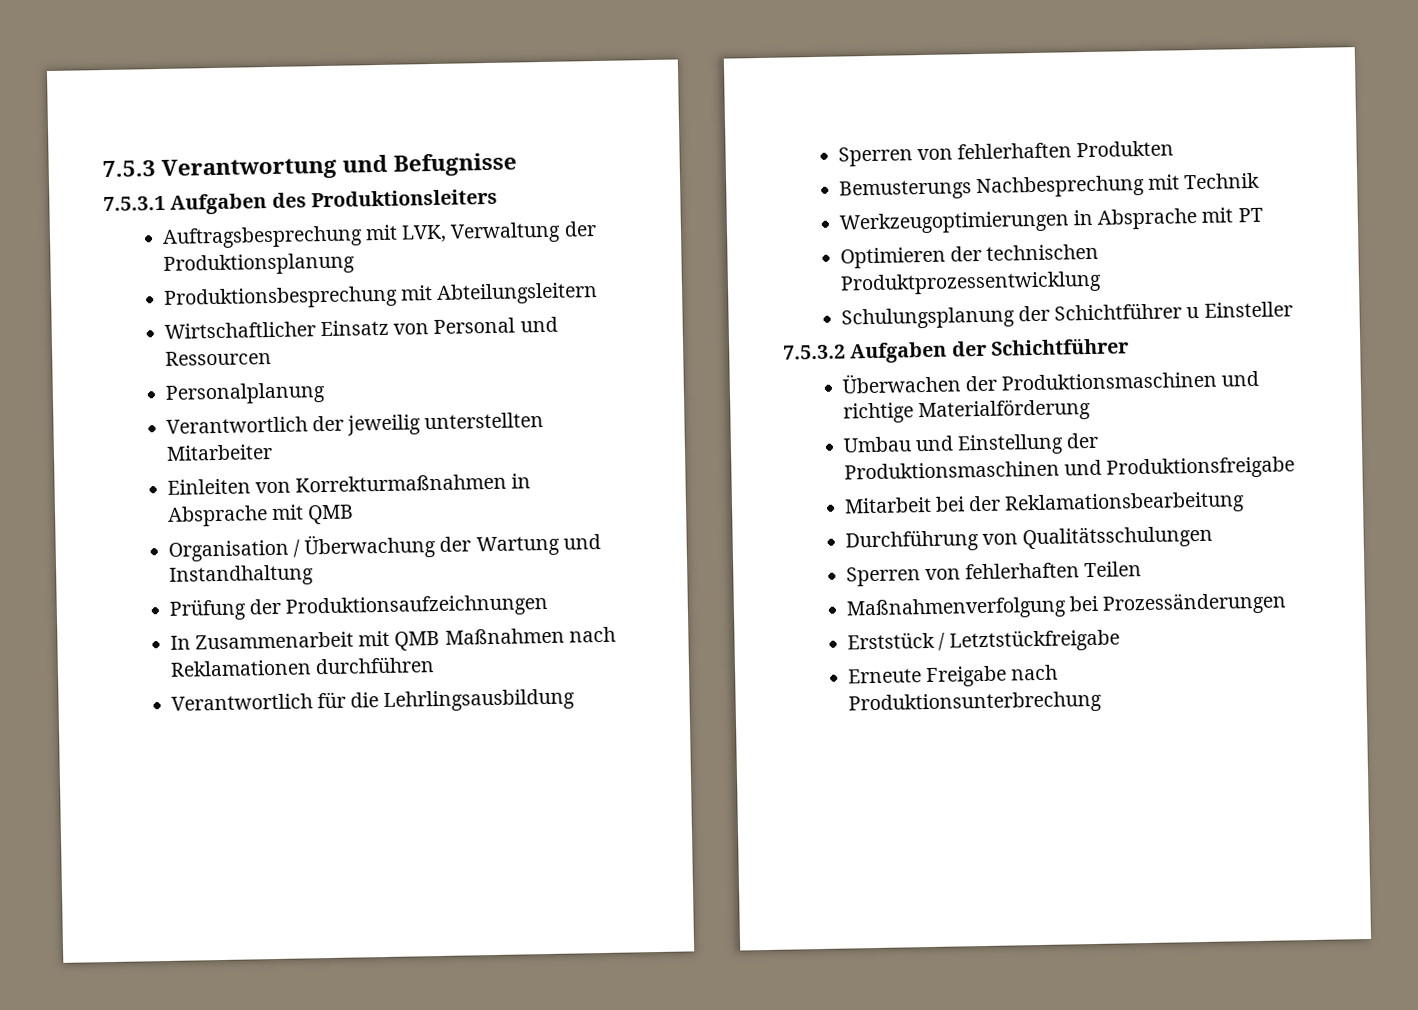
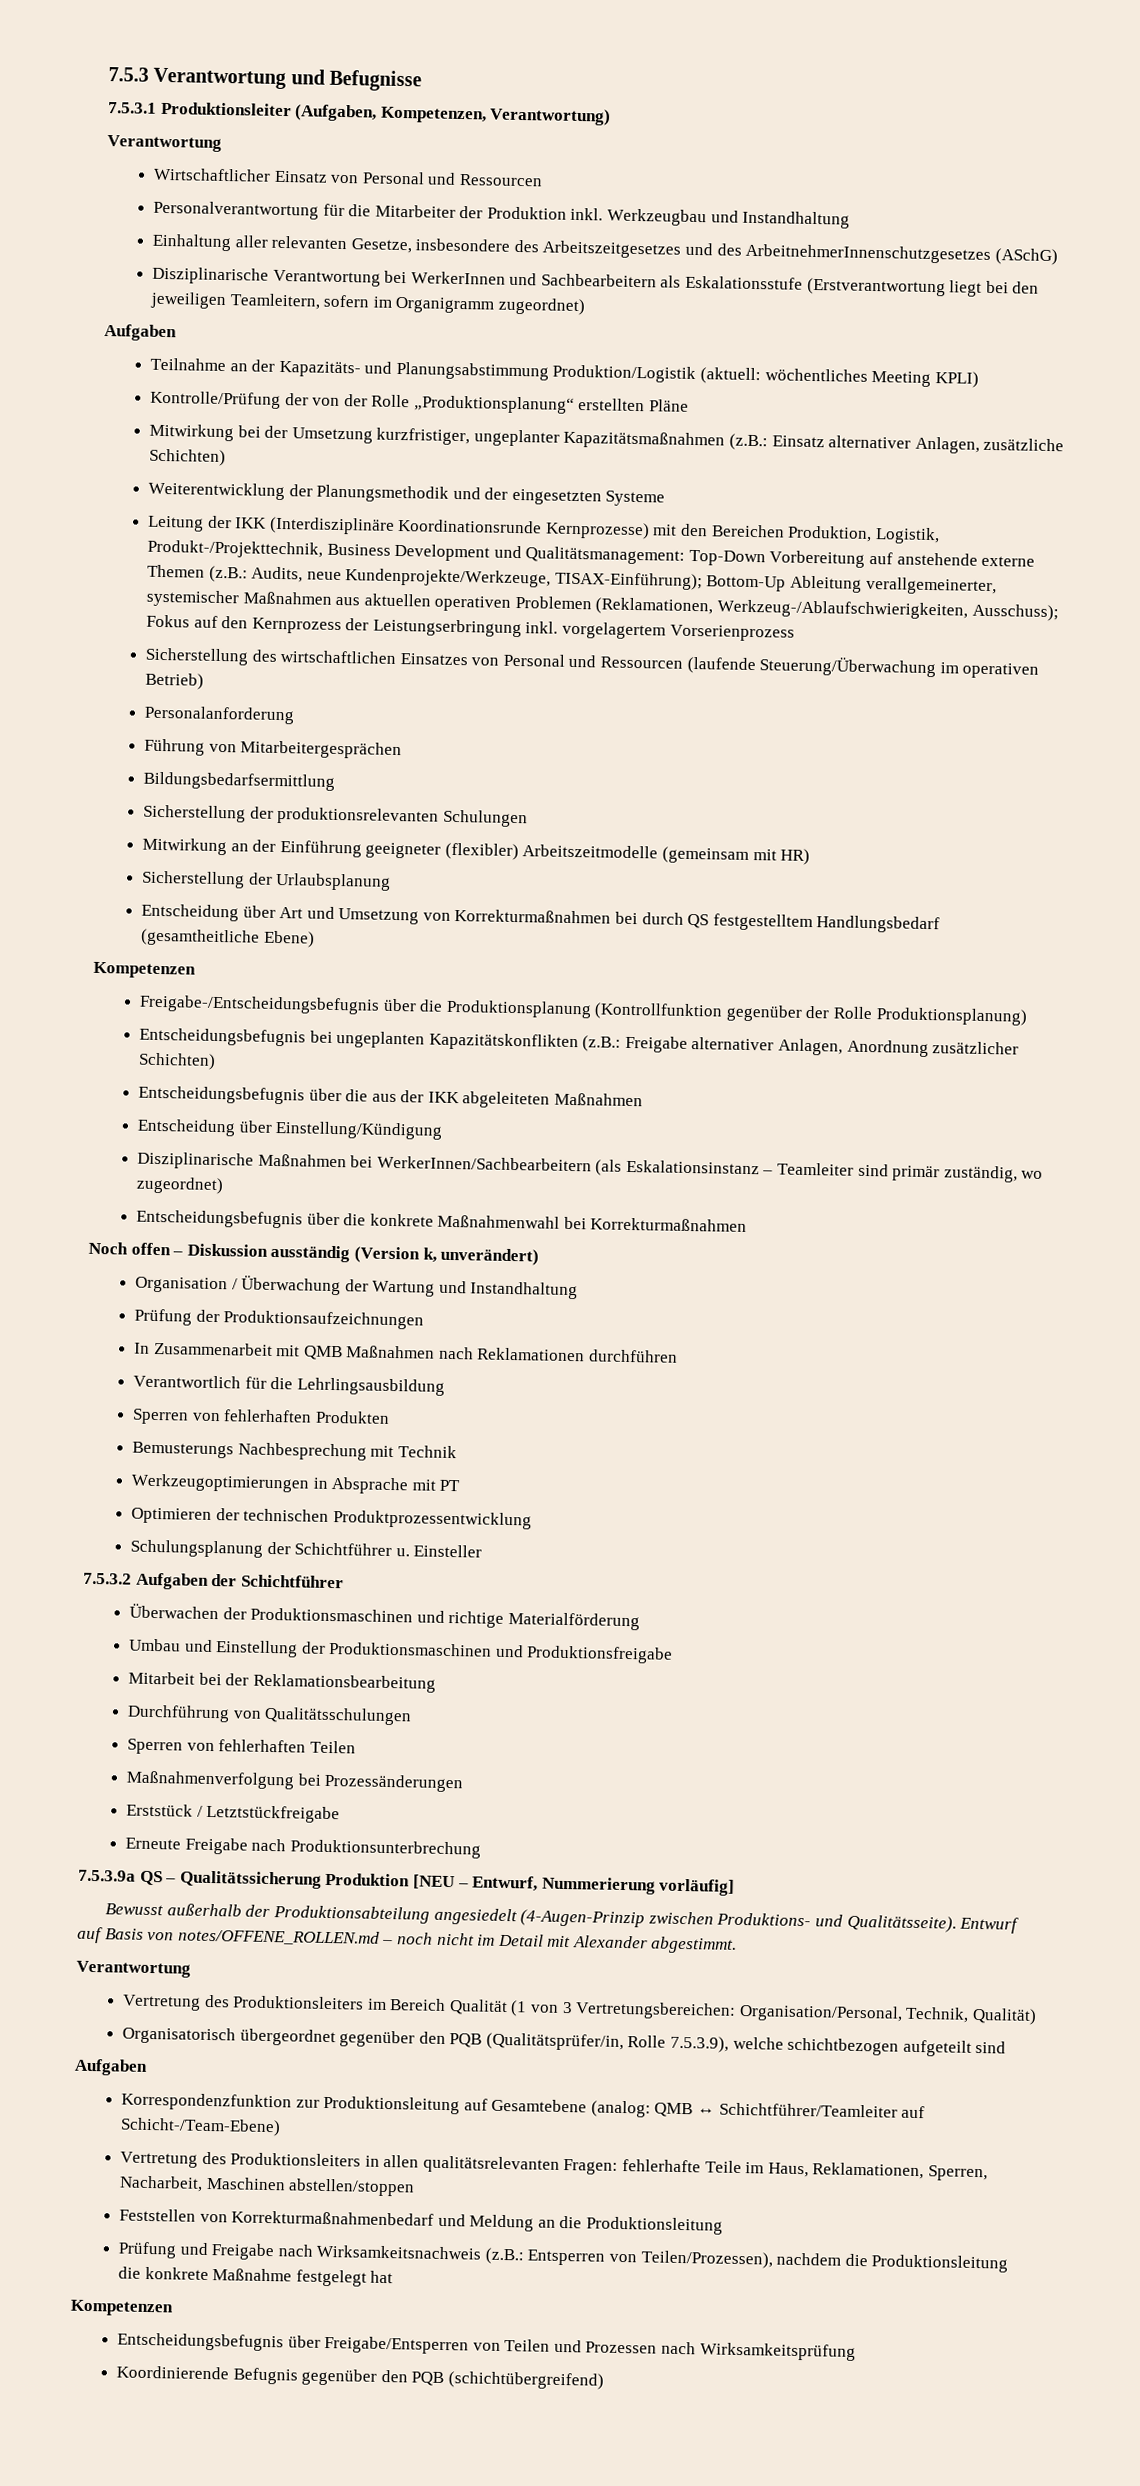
- 7.5.3.1 Aufgaben des Produktionsleiters
- Auftragsbesprechung mit LVK, Verwaltung der Produktionsplanung
- Produktionsbesprechung mit Abteilungsleitern
+ 7.5.3.1 Produktionsleiter (Aufgaben, Kompetenzen, Verantwortung)
+ Verantwortung
- Personalplanung
- Verantwortlich der jeweilig unterstellten Mitarbeiter
- Einleiten von Korrekturmaßnahmen in Absprache mit QMB
+ Personalverantwortung für die Mitarbeiter der Produktion inkl. Werkzeugbau und Instandhaltung
+ Einhaltung aller relevanten Gesetze, insbesondere des Arbeitszeitgesetzes und des ArbeitnehmerInnenschutzgesetzes (ASchG)
+ Disziplinarische Verantwortung bei WerkerInnen und Sachbearbeitern als Eskalationsstufe (Erstverantwortung liegt bei den jeweiligen Teamleitern, sofern im Organigramm zugeordnet)
+ Aufgaben
+ Teilnahme an der Kapazitäts- und Planungsabstimmung Produktion/Logistik (aktuell: wöchentliches Meeting KPLI)
+ Kontrolle/Prüfung der von der Rolle „Produktionsplanung“ erstellten Pläne
+ Mitwirkung bei der Umsetzung kurzfristiger, ungeplanter Kapazitätsmaßnahmen (z.B.: Einsatz alternativer Anlagen, zusätzliche Schichten)
+ Weiterentwicklung der Planungsmethodik und der eingesetzten Systeme
+ Leitung der IKK (Interdisziplinäre Koordinationsrunde Kernprozesse) mit den Bereichen Produktion, Logistik, Produkt-/Projekttechnik, Business Development und Qualitätsmanagement: Top-Down Vorbereitung auf anstehende externe Themen (z.B.: Audits, neue Kundenprojekte/Werkzeuge, TISAX-Einführung); Bottom-Up Ableitung verallgemeinerter, systemischer Maßnahmen aus aktuellen operativen Problemen (Reklamationen, Werkzeug-/Ablaufschwierigkeiten, Ausschuss); Fokus auf den Kernprozess der Leistungserbringung inkl. vorgelagertem Vorserienprozess
+ Sicherstellung des wirtschaftlichen Einsatzes von Personal und Ressourcen (laufende Steuerung/Überwachung im operativen Betrieb)
+ Personalanforderung
+ Führung von Mitarbeitergesprächen
+ Bildungsbedarfsermittlung
+ Sicherstellung der produktionsrelevanten Schulungen
+ Mitwirkung an der Einführung geeigneter (flexibler) Arbeitszeitmodelle (gemeinsam mit HR)
+ Sicherstellung der Urlaubsplanung
+ Entscheidung über Art und Umsetzung von Korrekturmaßnahmen bei durch QS festgestelltem Handlungsbedarf (gesamtheitliche Ebene)
+ Kompetenzen
+ Freigabe-/Entscheidungsbefugnis über die Produktionsplanung (Kontrollfunktion gegenüber der Rolle Produktionsplanung)
+ Entscheidungsbefugnis bei ungeplanten Kapazitätskonflikten (z.B.: Freigabe alternativer Anlagen, Anordnung zusätzlicher Schichten)
+ Entscheidungsbefugnis über die aus der IKK abgeleiteten Maßnahmen
+ Entscheidung über Einstellung/Kündigung
+ Disziplinarische Maßnahmen bei WerkerInnen/Sachbearbeitern (als Eskalationsinstanz – Teamleiter sind primär zuständig, wo zugeordnet)
+ Entscheidungsbefugnis über die konkrete Maßnahmenwahl bei Korrekturmaßnahmen
+ Noch offen – Diskussion ausständig (Version k, unverändert)
- Schulungsplanung der Schichtführer u Einsteller
+ Schulungsplanung der Schichtführer u. Einsteller
+ 7.5.3.9a QS – Qualitätssicherung Produktion [NEU – Entwurf, Nummerierung vorläufig]
+ Bewusst außerhalb der Produktionsabteilung angesiedelt (4-Augen-Prinzip zwischen Produktions- und Qualitätsseite). Entwurf auf Basis von notes/OFFENE_ROLLEN.md – noch nicht im Detail mit Alexander abgestimmt.
+ Verantwortung
+ Vertretung des Produktionsleiters im Bereich Qualität (1 von 3 Vertretungsbereichen: Organisation/Personal, Technik, Qualität)
+ Organisatorisch übergeordnet gegenüber den PQB (Qualitätsprüfer/in, Rolle 7.5.3.9), welche schichtbezogen aufgeteilt sind
+ Aufgaben
+ Korrespondenzfunktion zur Produktionsleitung auf Gesamtebene (analog: QMB ↔ Schichtführer/Teamleiter auf Schicht-/Team-Ebene)
+ Vertretung des Produktionsleiters in allen qualitätsrelevanten Fragen: fehlerhafte Teile im Haus, Reklamationen, Sperren, Nacharbeit, Maschinen abstellen/stoppen
+ Feststellen von Korrekturmaßnahmenbedarf und Meldung an die Produktionsleitung
+ Prüfung und Freigabe nach Wirksamkeitsnachweis (z.B.: Entsperren von Teilen/Prozessen), nachdem die Produktionsleitung die konkrete Maßnahme festgelegt hat
+ Kompetenzen
+ Entscheidungsbefugnis über Freigabe/Entsperren von Teilen und Prozessen nach Wirksamkeitsprüfung
+ Koordinierende Befugnis gegenüber den PQB (schichtübergreifend)

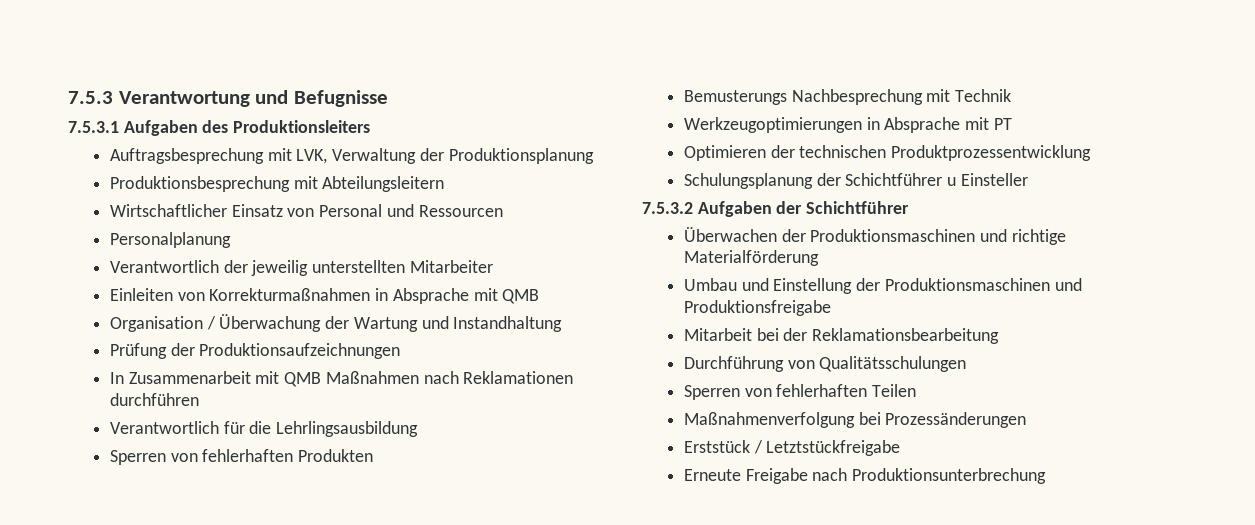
- 7.5.3.1 Produktionsleiter (Aufgaben, Kompetenzen, Verantwortung)
- Verantwortung
+ 7.5.3.1 Aufgaben des Produktionsleiters
+ Auftragsbesprechung mit LVK, Verwaltung der Produktionsplanung
+ Produktionsbesprechung mit Abteilungsleitern
- Personalverantwortung für die Mitarbeiter der Produktion inkl. Werkzeugbau und Instandhaltung
- Einhaltung aller relevanten Gesetze, insbesondere des Arbeitszeitgesetzes und des ArbeitnehmerInnenschutzgesetzes (ASchG)
- Disziplinarische Verantwortung bei WerkerInnen und Sachbearbeitern als Eskalationsstufe (Erstverantwortung liegt bei den jeweiligen Teamleitern, sofern im Organigramm zugeordnet)
- Aufgaben
- Teilnahme an der Kapazitäts- und Planungsabstimmung Produktion/Logistik (aktuell: wöchentliches Meeting KPLI)
- Kontrolle/Prüfung der von der Rolle „Produktionsplanung“ erstellten Pläne
- Mitwirkung bei der Umsetzung kurzfristiger, ungeplanter Kapazitätsmaßnahmen (z.B.: Einsatz alternativer Anlagen, zusätzliche Schichten)
- Weiterentwicklung der Planungsmethodik und der eingesetzten Systeme
- Leitung der IKK (Interdisziplinäre Koordinationsrunde Kernprozesse) mit den Bereichen Produktion, Logistik, Produkt-/Projekttechnik, Business Development und Qualitätsmanagement: Top-Down Vorbereitung auf anstehende externe Themen (z.B.: Audits, neue Kundenprojekte/Werkzeuge, TISAX-Einführung); Bottom-Up Ableitung verallgemeinerter, systemischer Maßnahmen aus aktuellen operativen Problemen (Reklamationen, Werkzeug-/Ablaufschwierigkeiten, Ausschuss); Fokus auf den Kernprozess der Leistungserbringung inkl. vorgelagertem Vorserienprozess
- Sicherstellung des wirtschaftlichen Einsatzes von Personal und Ressourcen (laufende Steuerung/Überwachung im operativen Betrieb)
- Personalanforderung
- Führung von Mitarbeitergesprächen
- Bildungsbedarfsermittlung
- Sicherstellung der produktionsrelevanten Schulungen
- Mitwirkung an der Einführung geeigneter (flexibler) Arbeitszeitmodelle (gemeinsam mit HR)
- Sicherstellung der Urlaubsplanung
- Entscheidung über Art und Umsetzung von Korrekturmaßnahmen bei durch QS festgestelltem Handlungsbedarf (gesamtheitliche Ebene)
- Kompetenzen
- Freigabe-/Entscheidungsbefugnis über die Produktionsplanung (Kontrollfunktion gegenüber der Rolle Produktionsplanung)
- Entscheidungsbefugnis bei ungeplanten Kapazitätskonflikten (z.B.: Freigabe alternativer Anlagen, Anordnung zusätzlicher Schichten)
- Entscheidungsbefugnis über die aus der IKK abgeleiteten Maßnahmen
- Entscheidung über Einstellung/Kündigung
- Disziplinarische Maßnahmen bei WerkerInnen/Sachbearbeitern (als Eskalationsinstanz – Teamleiter sind primär zuständig, wo zugeordnet)
- Entscheidungsbefugnis über die konkrete Maßnahmenwahl bei Korrekturmaßnahmen
- Noch offen – Diskussion ausständig (Version k, unverändert)
+ Personalplanung
+ Verantwortlich der jeweilig unterstellten Mitarbeiter
+ Einleiten von Korrekturmaßnahmen in Absprache mit QMB
- Schulungsplanung der Schichtführer u. Einsteller
+ Schulungsplanung der Schichtführer u Einsteller
- 7.5.3.9a QS – Qualitätssicherung Produktion [NEU – Entwurf, Nummerierung vorläufig]
- Bewusst außerhalb der Produktionsabteilung angesiedelt (4-Augen-Prinzip zwischen Produktions- und Qualitätsseite). Entwurf auf Basis von notes/OFFENE_ROLLEN.md – noch nicht im Detail mit Alexander abgestimmt.
- Verantwortung
- Vertretung des Produktionsleiters im Bereich Qualität (1 von 3 Vertretungsbereichen: Organisation/Personal, Technik, Qualität)
- Organisatorisch übergeordnet gegenüber den PQB (Qualitätsprüfer/in, Rolle 7.5.3.9), welche schichtbezogen aufgeteilt sind
- Aufgaben
- Korrespondenzfunktion zur Produktionsleitung auf Gesamtebene (analog: QMB ↔ Schichtführer/Teamleiter auf Schicht-/Team-Ebene)
- Vertretung des Produktionsleiters in allen qualitätsrelevanten Fragen: fehlerhafte Teile im Haus, Reklamationen, Sperren, Nacharbeit, Maschinen abstellen/stoppen
- Feststellen von Korrekturmaßnahmenbedarf und Meldung an die Produktionsleitung
- Prüfung und Freigabe nach Wirksamkeitsnachweis (z.B.: Entsperren von Teilen/Prozessen), nachdem die Produktionsleitung die konkrete Maßnahme festgelegt hat
- Kompetenzen
- Entscheidungsbefugnis über Freigabe/Entsperren von Teilen und Prozessen nach Wirksamkeitsprüfung
- Koordinierende Befugnis gegenüber den PQB (schichtübergreifend)

